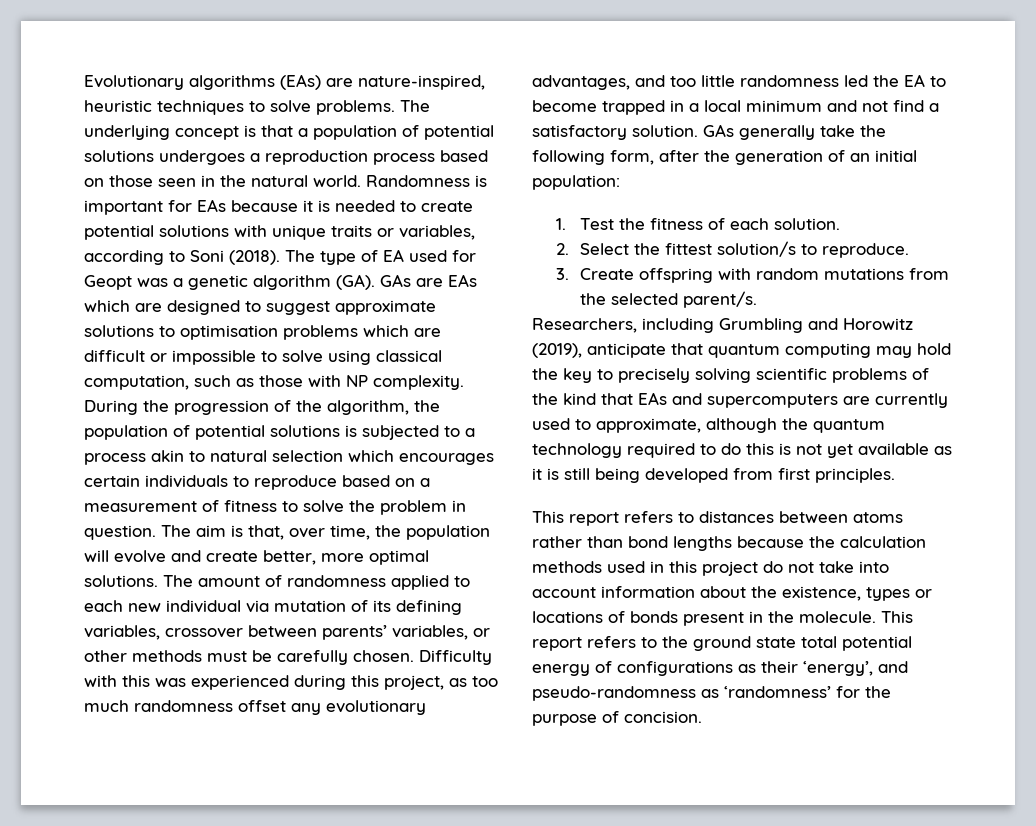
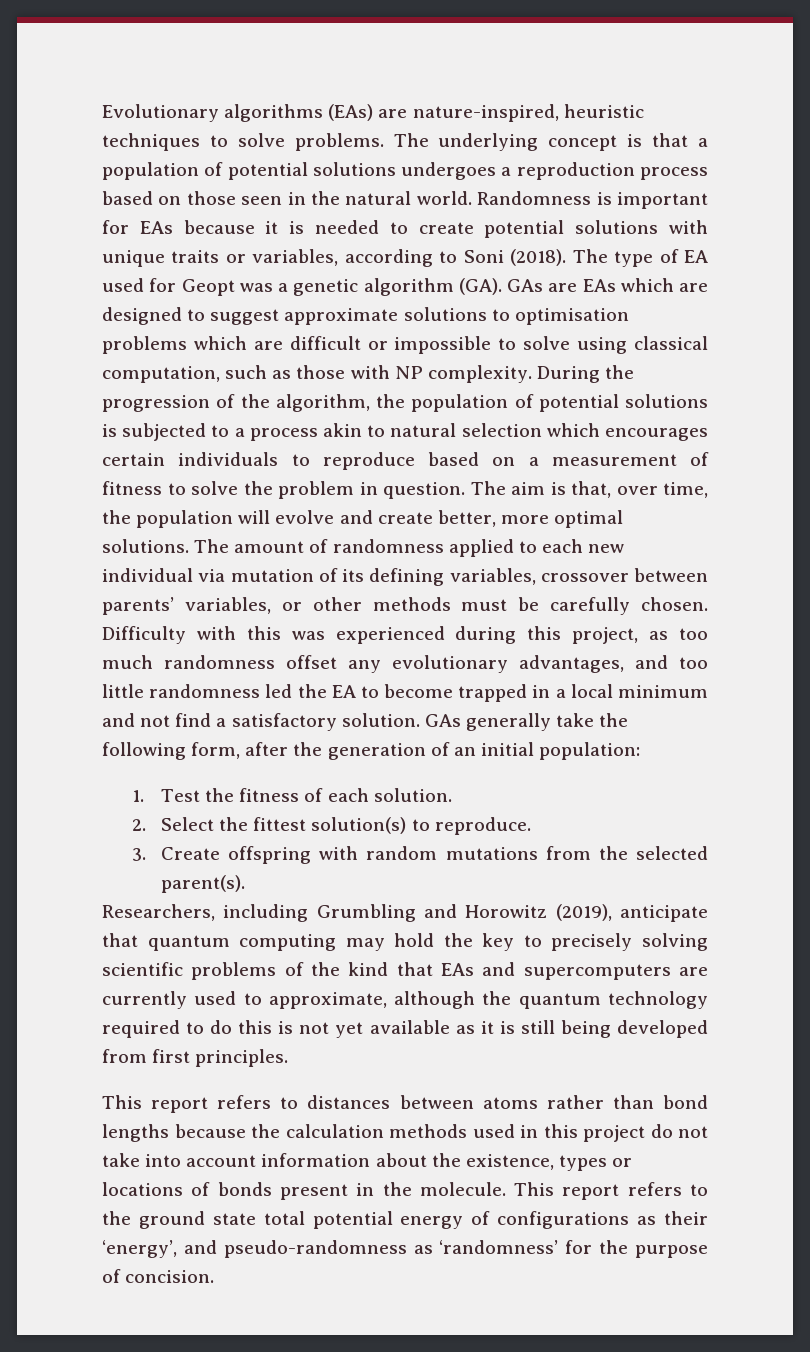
- 2. Select the fittest solution/s to reproduce.
+ 2. Select the fittest solution(s) to reproduce.
- 3. Create offspring with random mutations from the selected parent/s.
+ 3. Create offspring with random mutations from the selected parent(s).

